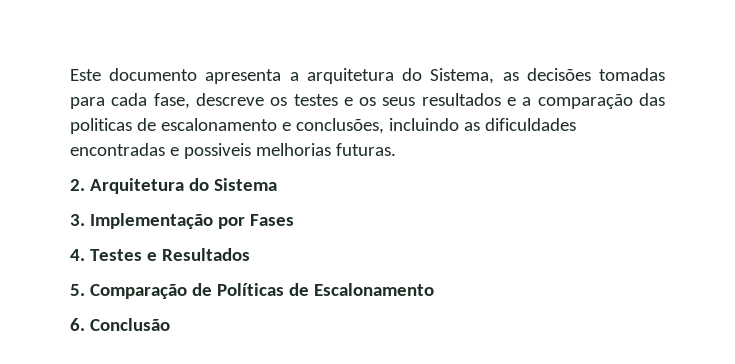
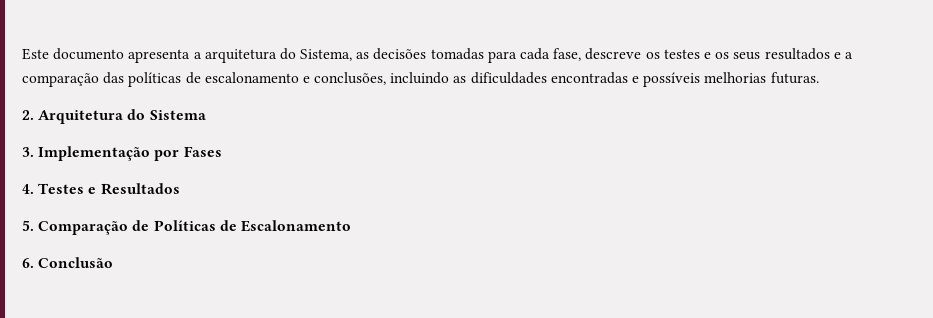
- Este documento apresenta a arquitetura do Sistema, as decisões tomadas para cada fase, descreve os testes e os seus resultados e a comparação das politicas de escalonamento e conclusões, incluindo as dificuldades encontradas e possiveis melhorias futuras.
+ Este documento apresenta a arquitetura do Sistema, as decisões tomadas para cada fase, descreve os testes e os seus resultados e a comparação das políticas de escalonamento e conclusões, incluindo as dificuldades encontradas e possíveis melhorias futuras.

